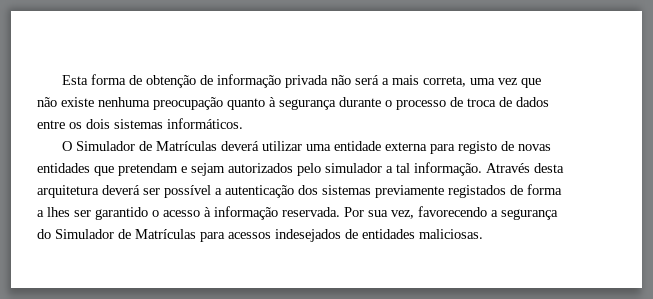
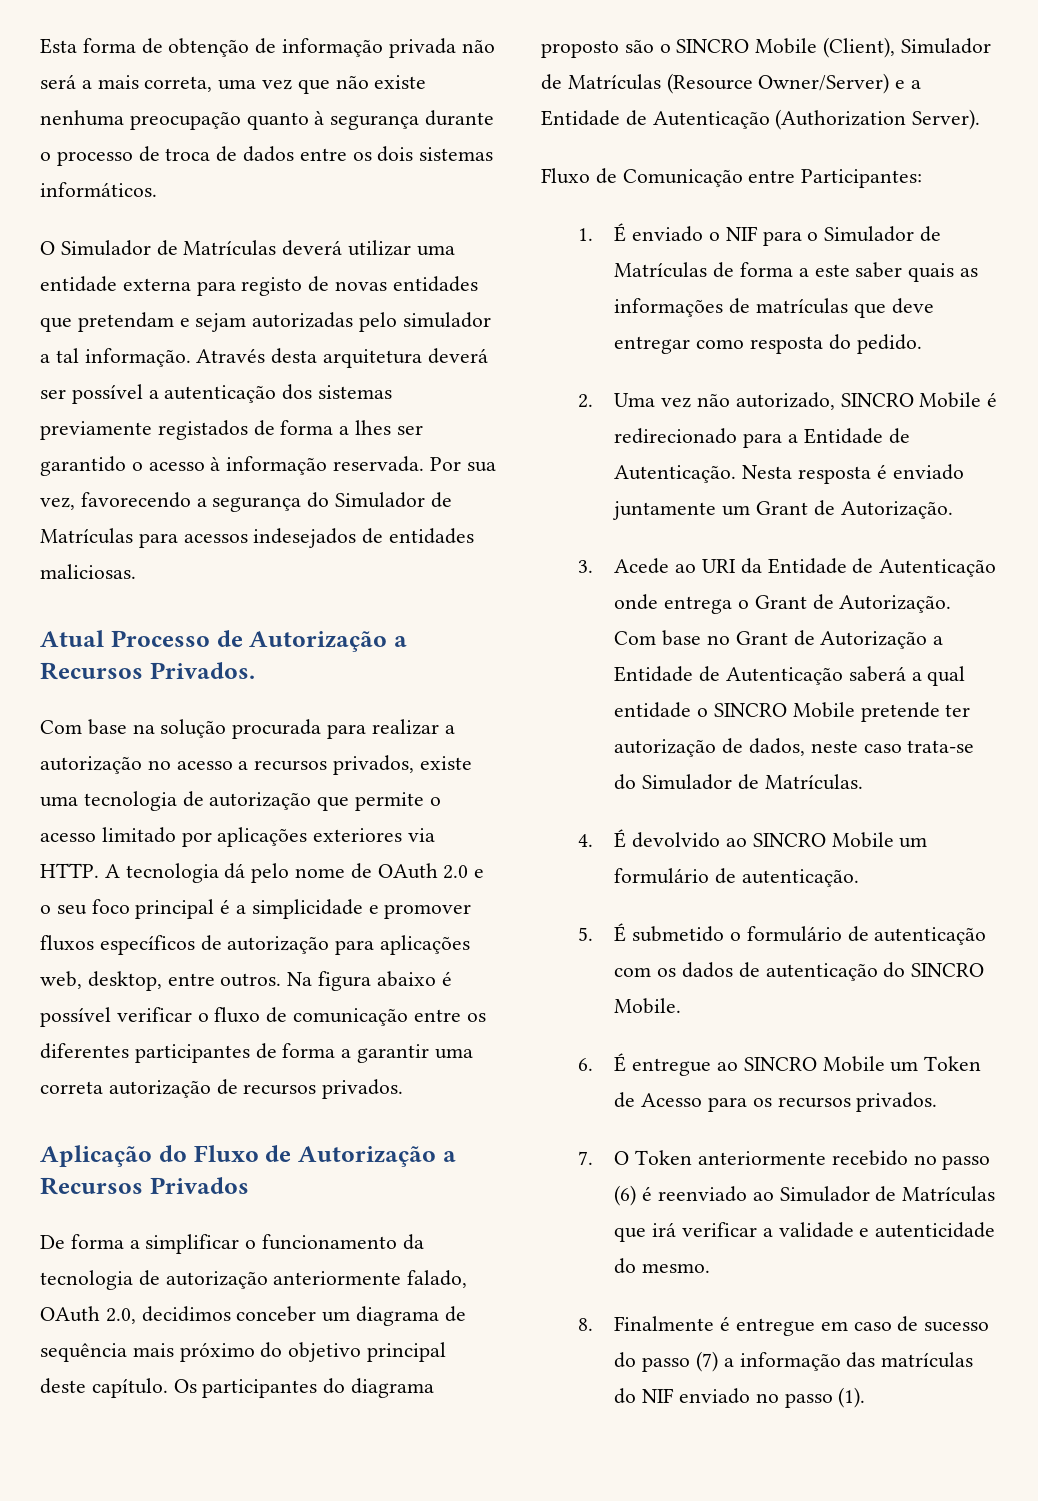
- O Simulador de Matrículas deverá utilizar uma entidade externa para registo de novas entidades que pretendam e sejam autorizados pelo simulador a tal informação.
+ O Simulador de Matrículas deverá utilizar uma entidade externa para registo de novas entidades que pretendam e sejam autorizadas pelo simulador a tal informação.
+ Atual Processo de Autorização a Recursos Privados.
+ Com base na solução procurada para realizar a autorização no acesso a recursos privados, existe uma tecnologia de autorização que permite o acesso limitado por aplicações exteriores via HTTP. A tecnologia dá pelo nome de OAuth 2.0 e o seu foco principal é a simplicidade e promover fluxos específicos de autorização para aplicações web, desktop, entre outros. Na figura abaixo é possível verificar o fluxo de comunicação entre os diferentes participantes de forma a garantir uma correta autorização de recursos privados.
+ Aplicação do Fluxo de Autorização a Recursos Privados
+ De forma a simplificar o funcionamento da tecnologia de autorização anteriormente falado, OAuth 2.0, decidimos conceber um diagrama de sequência mais próximo do objetivo principal deste capítulo. Os participantes do diagrama proposto são o SINCRO Mobile (Client), Simulador de Matrículas (Resource Owner/Server) e a Entidade de Autenticação (Authorization Server).
+ Fluxo de Comunicação entre Participantes:
+ 1. É enviado o NIF para o Simulador de Matrículas de forma a este saber quais as informações de matrículas que deve entregar como resposta do pedido.
+ 2. Uma vez não autorizado, SINCRO Mobile é redirecionado para a Entidade de Autenticação. Nesta resposta é enviado juntamente um Grant de Autorização.
+ 3. Acede ao URI da Entidade de Autenticação onde entrega o Grant de Autorização. Com base no Grant de Autorização a Entidade de Autenticação saberá a qual entidade o SINCRO Mobile pretende ter autorização de dados, neste caso trata-se do Simulador de Matrículas.
+ 4. É devolvido ao SINCRO Mobile um formulário de autenticação.
+ 5. É submetido o formulário de autenticação com os dados de autenticação do SINCRO Mobile.
+ 6. É entregue ao SINCRO Mobile um Token de Acesso para os recursos privados.
+ 7. O Token anteriormente recebido no passo (6) é reenviado ao Simulador de Matrículas que irá verificar a validade e autenticidade do mesmo.
+ 8. Finalmente é entregue em caso de sucesso do passo (7) a informação das matrículas do NIF enviado no passo (1).

